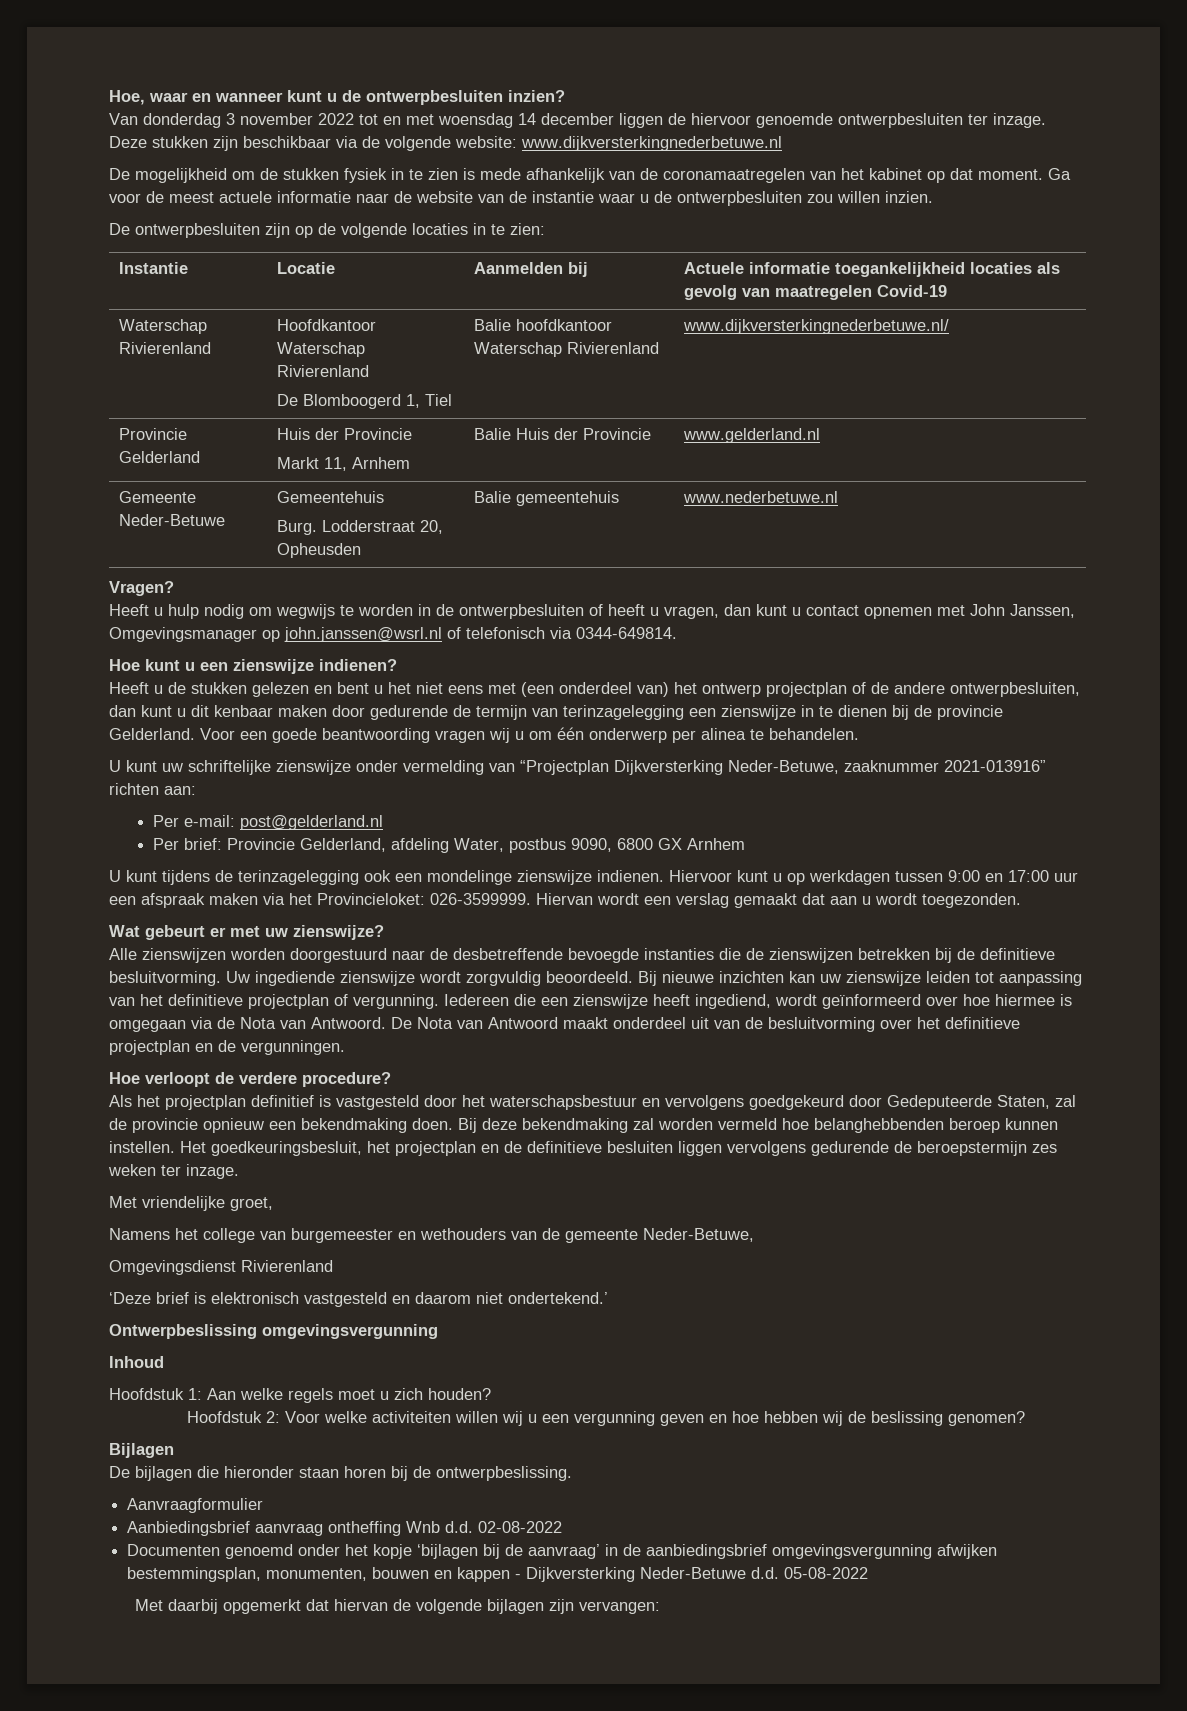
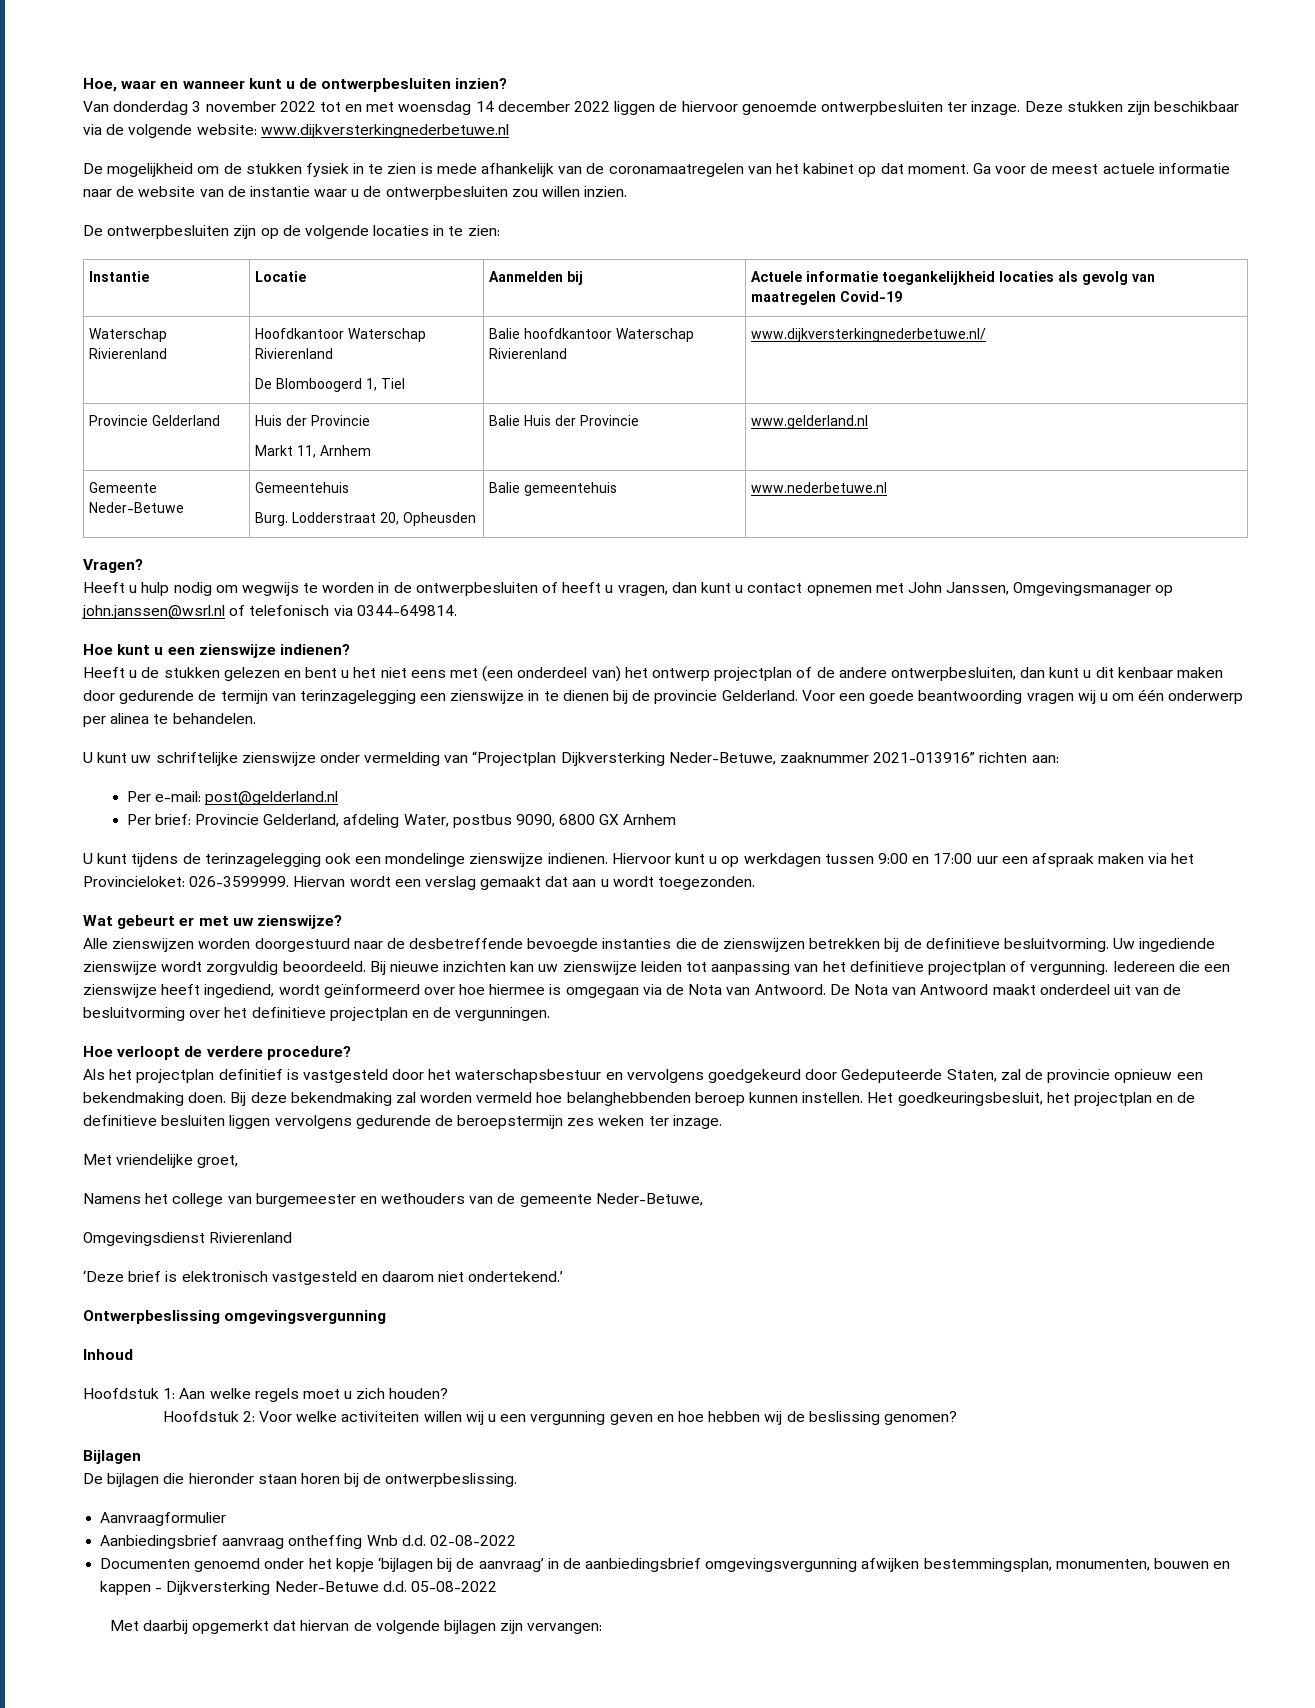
- Van donderdag 3 november 2022 tot en met woensdag 14 december liggen de hiervoor genoemde ontwerpbesluiten ter inzage.
+ Van donderdag 3 november 2022 tot en met woensdag 14 december 2022 liggen de hiervoor genoemde ontwerpbesluiten ter inzage.

